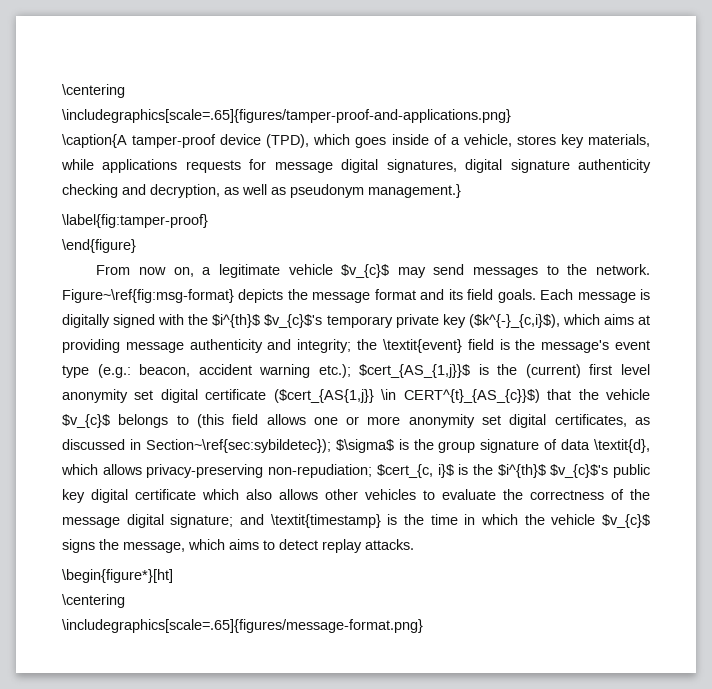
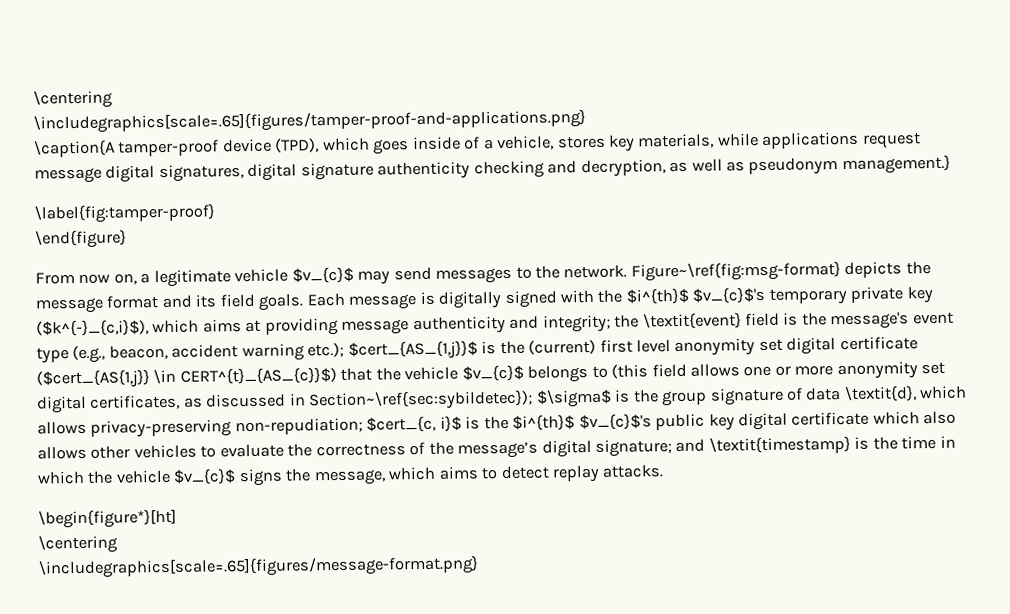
- \caption{A tamper-proof device (TPD), which goes inside of a vehicle, stores key materials, while applications requests for message digital signatures, digital signature authenticity checking and decryption, as well as pseudonym management.}
+ \caption{A tamper-proof device (TPD), which goes inside of a vehicle, stores key materials, while applications request message digital signatures, digital signature authenticity checking and decryption, as well as pseudonym management.}
- the \textit{event} field is the message's event type (e.g.: beacon, accident warning etc.);
+ the \textit{event} field is the message's event type (e.g., beacon, accident warning etc.);
- $cert_{c, i}$ is the $i^{th}$ $v_{c}$'s public key digital certificate which also allows other vehicles to evaluate the correctness of the message digital signature;
+ $cert_{c, i}$ is the $i^{th}$ $v_{c}$'s public key digital certificate which also allows other vehicles to evaluate the correctness of the message’s digital signature;

